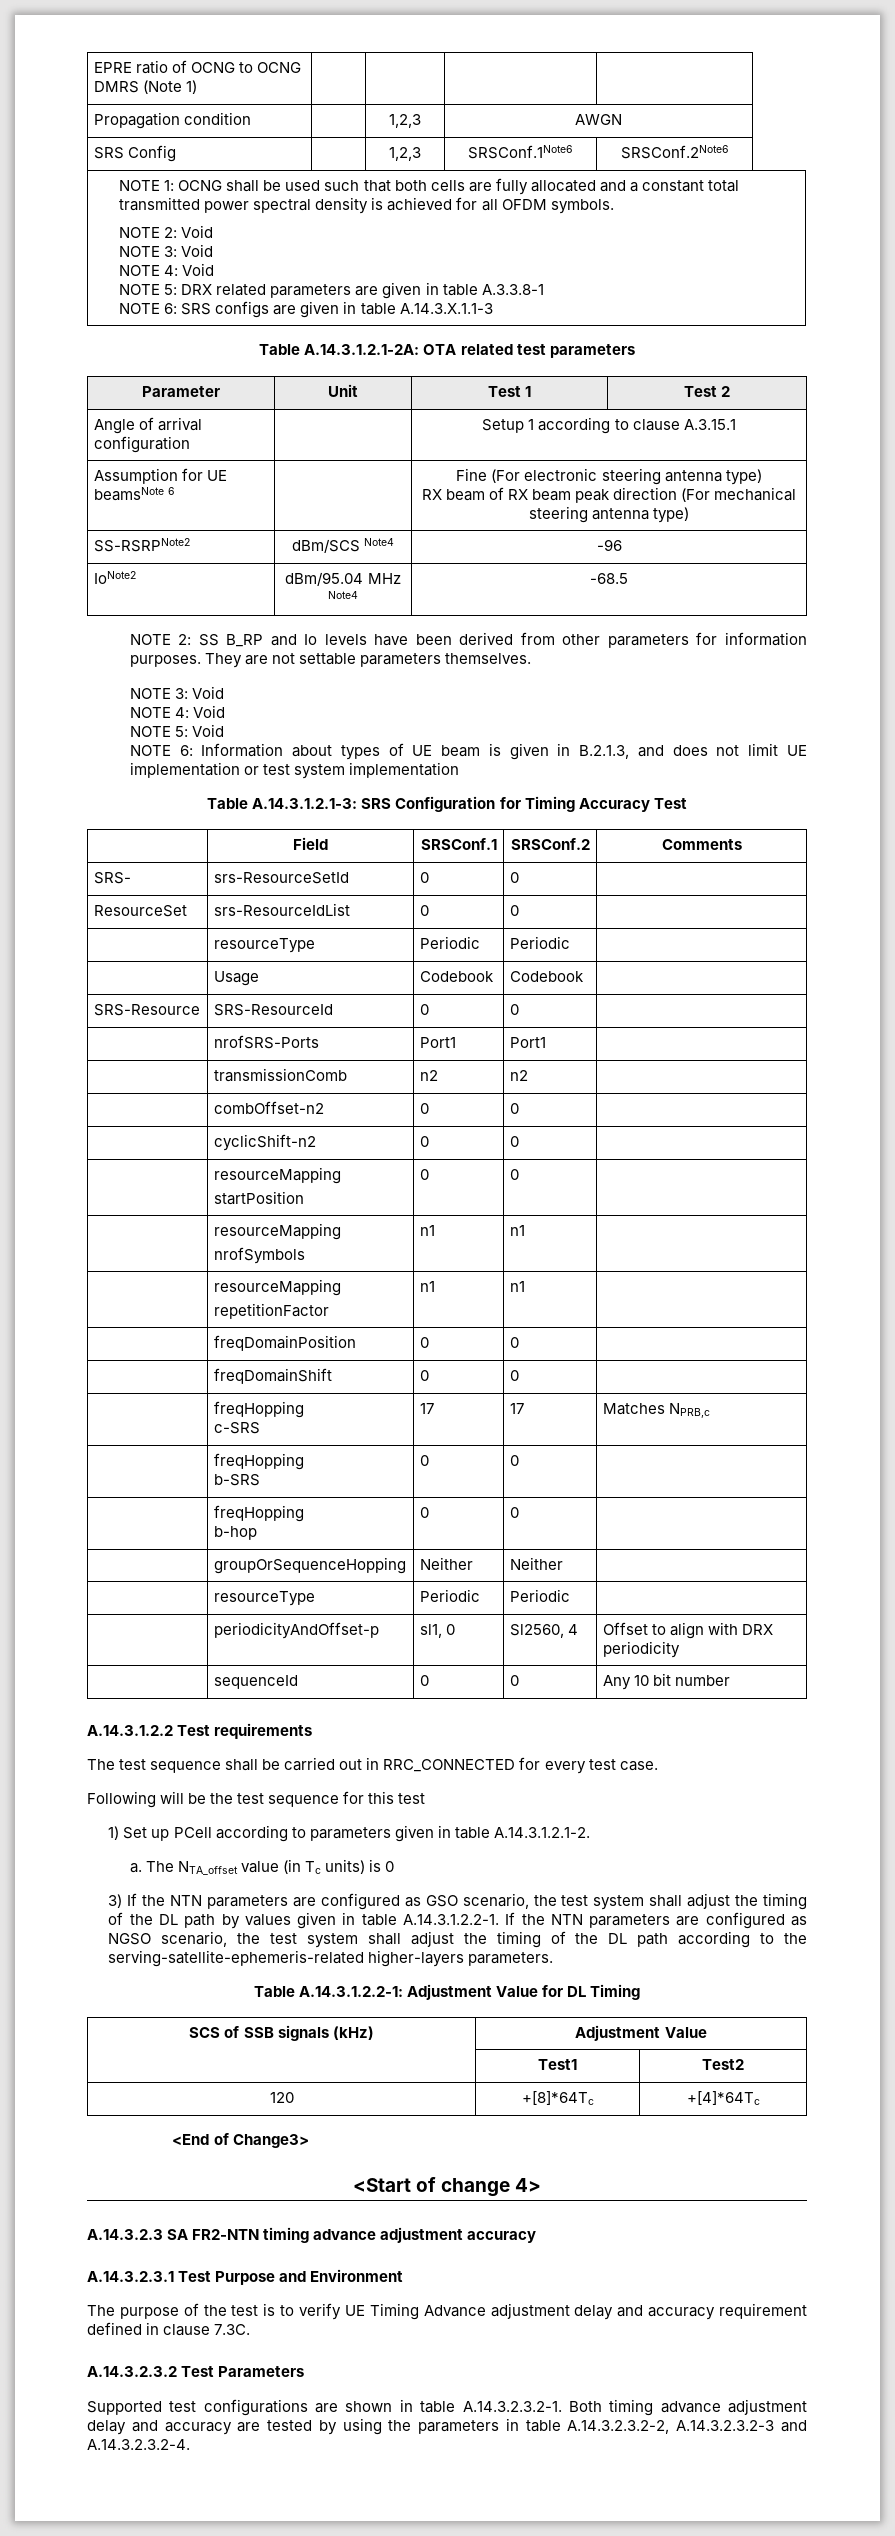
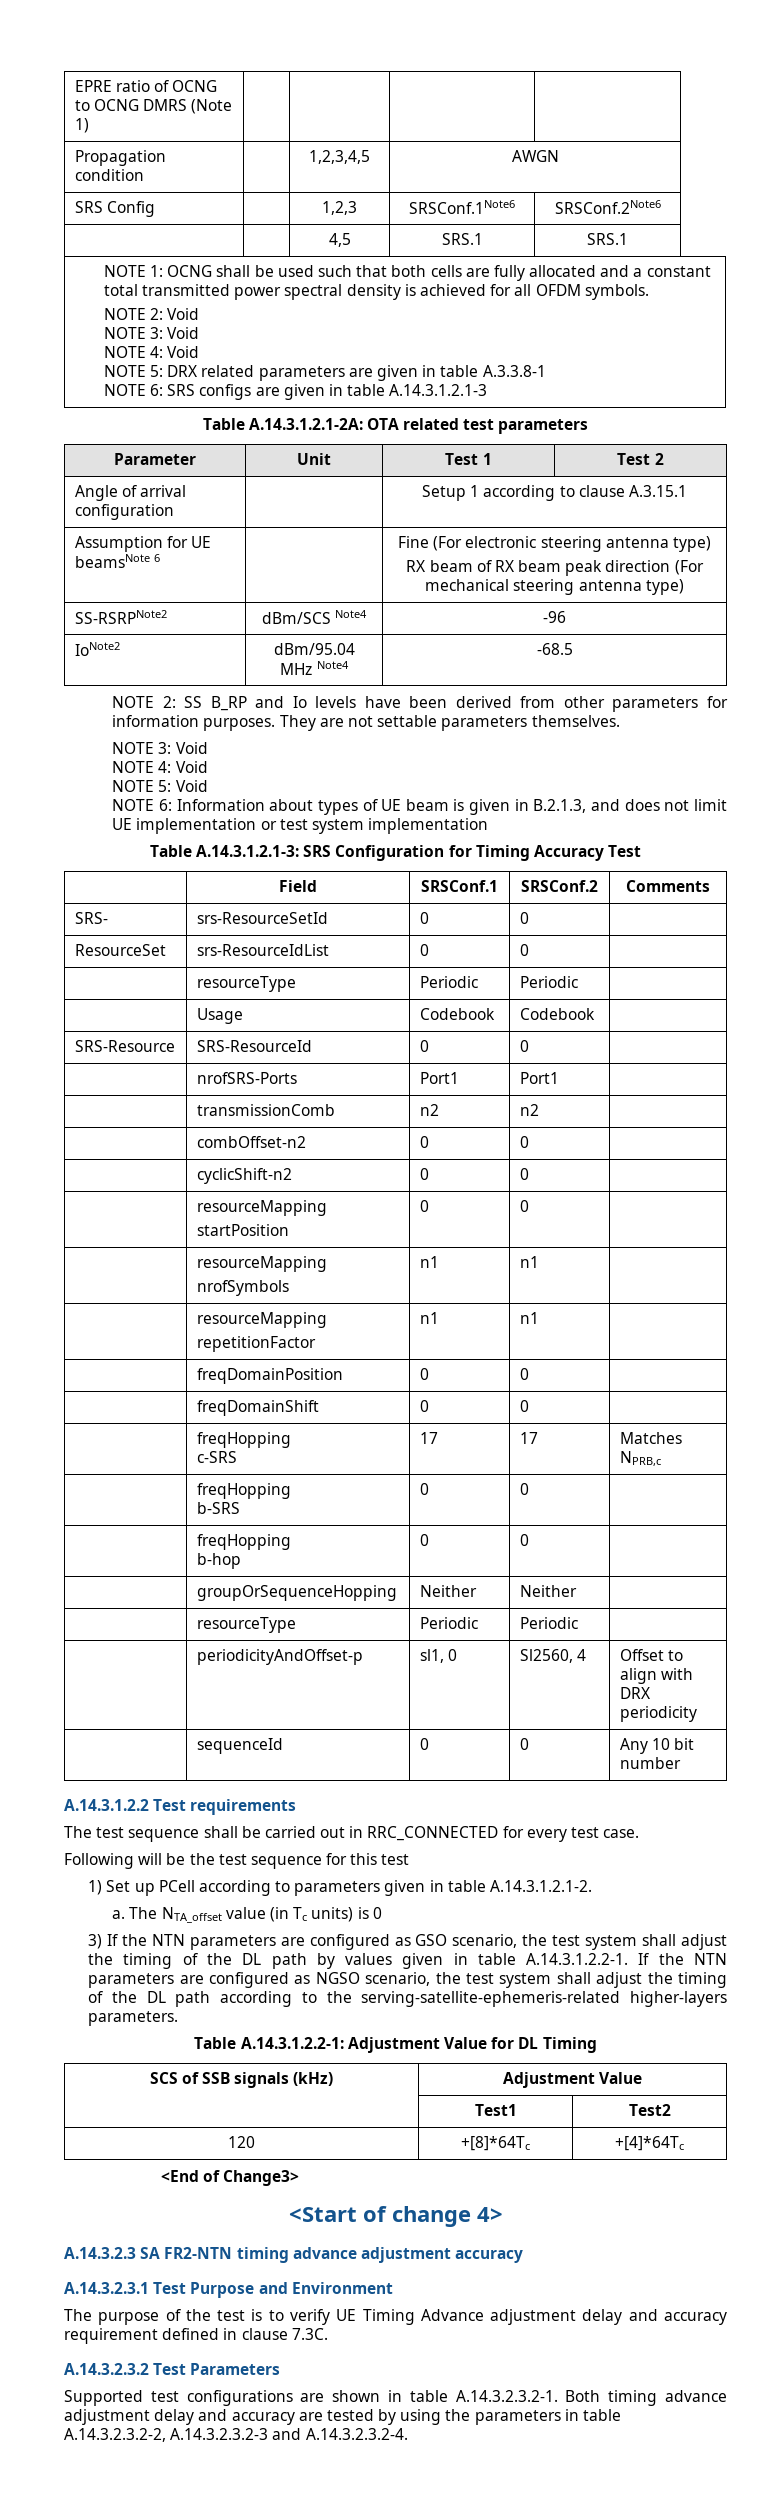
- Propagation condition | | 1,2,3 | AWGN
+ Propagation condition | | 1,2,3,4,5 | AWGN
+ | | 4,5 | SRS.1 | SRS.1
- NOTE 6: SRS configs are given in table A.14.3.X.1.1-3
+ NOTE 6: SRS configs are given in table A.14.3.1.2.1-3

